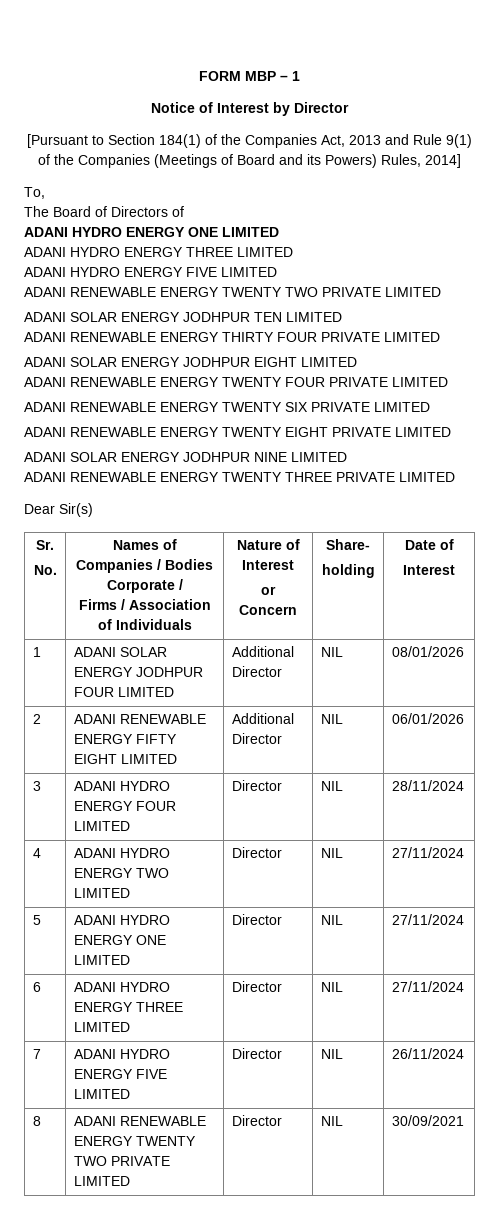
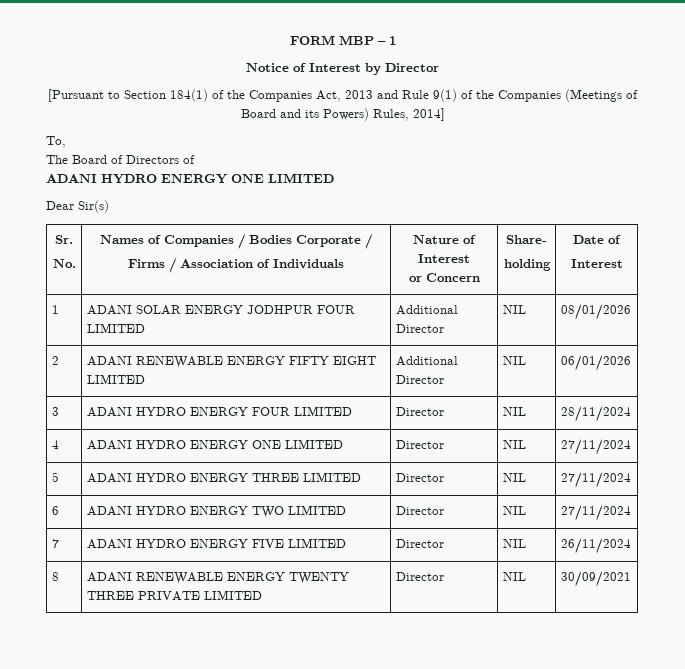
  The Board of Directors of
  ADANI HYDRO ENERGY ONE LIMITED
- ADANI HYDRO ENERGY THREE LIMITED
- ADANI HYDRO ENERGY FIVE LIMITED
- ADANI RENEWABLE ENERGY TWENTY TWO PRIVATE LIMITED
- ADANI SOLAR ENERGY JODHPUR TEN LIMITED
- ADANI RENEWABLE ENERGY THIRTY FOUR PRIVATE LIMITED
- ADANI SOLAR ENERGY JODHPUR EIGHT LIMITED
- ADANI RENEWABLE ENERGY TWENTY FOUR PRIVATE LIMITED
- ADANI RENEWABLE ENERGY TWENTY SIX PRIVATE LIMITED
- ADANI RENEWABLE ENERGY TWENTY EIGHT PRIVATE LIMITED
- ADANI SOLAR ENERGY JODHPUR NINE LIMITED
- ADANI RENEWABLE ENERGY TWENTY THREE PRIVATE LIMITED
- 4 | ADANI HYDRO ENERGY TWO LIMITED | Director | NIL | 27/11/2024
+ 4 | ADANI HYDRO ENERGY ONE LIMITED | Director | NIL | 27/11/2024
- 5 | ADANI HYDRO ENERGY ONE LIMITED | Director | NIL | 27/11/2024
+ 5 | ADANI HYDRO ENERGY THREE LIMITED | Director | NIL | 27/11/2024
- 6 | ADANI HYDRO ENERGY THREE LIMITED | Director | NIL | 27/11/2024
+ 6 | ADANI HYDRO ENERGY TWO LIMITED | Director | NIL | 27/11/2024
- 8 | ADANI RENEWABLE ENERGY TWENTY TWO PRIVATE LIMITED | Director | NIL | 30/09/2021
+ 8 | ADANI RENEWABLE ENERGY TWENTY THREE PRIVATE LIMITED | Director | NIL | 30/09/2021

